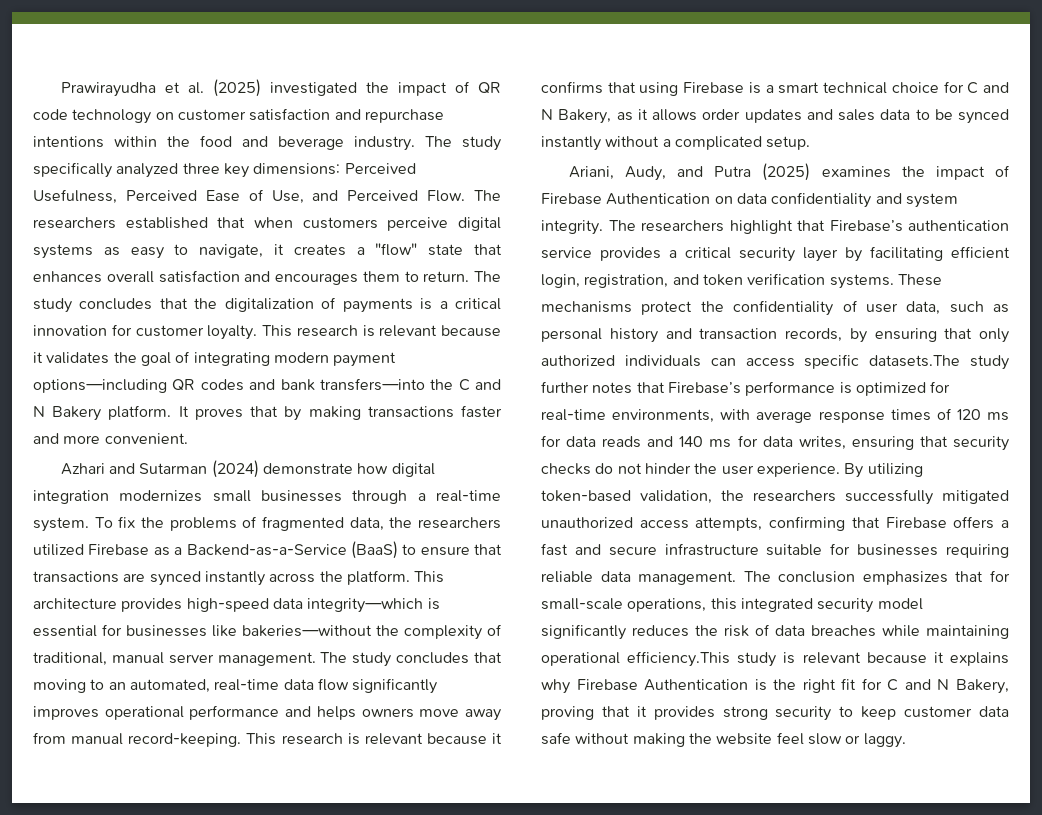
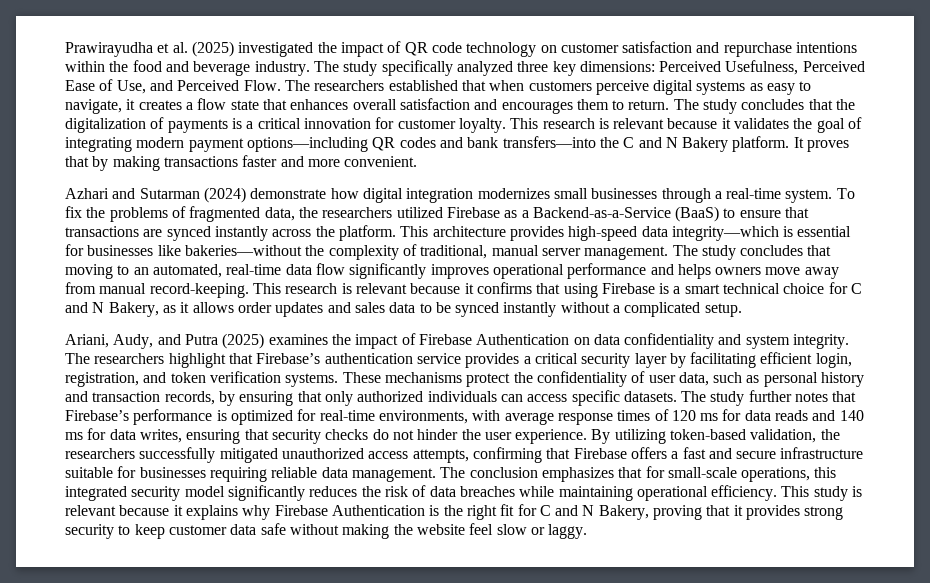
- The researchers established that when customers perceive digital systems as easy to navigate, it creates a "flow" state that enhances overall satisfaction and encourages them to return.
+ The researchers established that when customers perceive digital systems as easy to navigate, it creates a flow state that enhances overall satisfaction and encourages them to return.
- These mechanisms protect the confidentiality of user data, such as personal history and transaction records, by ensuring that only authorized individuals can access specific datasets.The study further notes that Firebase’s performance is optimized for real-time environments, with average response times of 120 ms for data reads and 140 ms for data writes, ensuring that security checks do not hinder the user experience.
+ These mechanisms protect the confidentiality of user data, such as personal history and transaction records, by ensuring that only authorized individuals can access specific datasets. The study further notes that Firebase’s performance is optimized for real-time environments, with average response times of 120 ms for data reads and 140 ms for data writes, ensuring that security checks do not hinder the user experience.
- The conclusion emphasizes that for small-scale operations, this integrated security model significantly reduces the risk of data breaches while maintaining operational efficiency.This study is relevant because it explains why Firebase Authentication is the right fit for C and N Bakery, proving that it provides strong security to keep customer data safe without making the website feel slow or laggy.
+ The conclusion emphasizes that for small-scale operations, this integrated security model significantly reduces the risk of data breaches while maintaining operational efficiency. This study is relevant because it explains why Firebase Authentication is the right fit for C and N Bakery, proving that it provides strong security to keep customer data safe without making the website feel slow or laggy.

